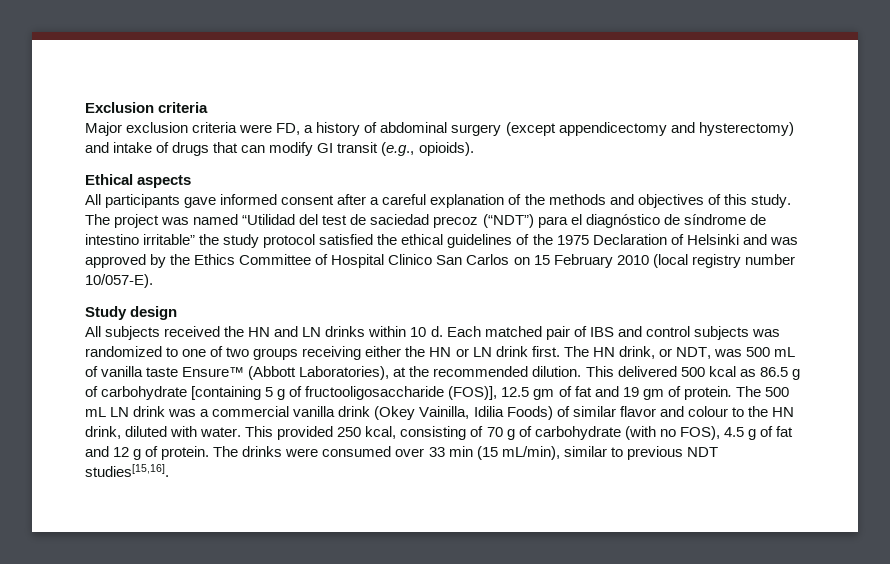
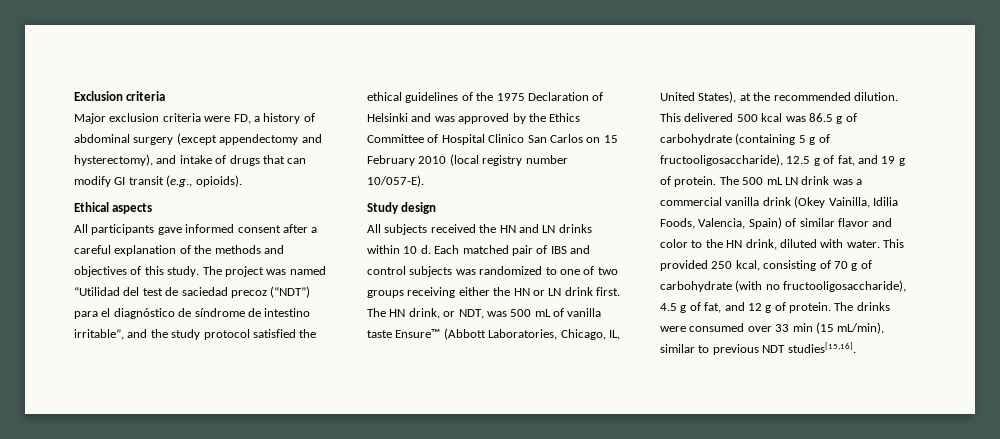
- Major exclusion criteria were FD, a history of abdominal surgery (except appendicectomy and hysterectomy) and intake of drugs that can modify GI transit (e.g., opioids).
+ Major exclusion criteria were FD, a history of abdominal surgery (except appendectomy and hysterectomy), and intake of drugs that can modify GI transit (e.g., opioids).
- The project was named “Utilidad del test de saciedad precoz (“NDT”) para el diagnóstico de síndrome de intestino irritable” the study protocol satisfied the ethical guidelines of the 1975 Declaration of Helsinki and was approved by the Ethics Committee of Hospital Clinico San Carlos on 15 February 2010 (local registry number 10/057-E).
+ The project was named “Utilidad del test de saciedad precoz (“NDT”) para el diagnóstico de síndrome de intestino irritable”, and the study protocol satisfied the ethical guidelines of the 1975 Declaration of Helsinki and was approved by the Ethics Committee of Hospital Clinico San Carlos on 15 February 2010 (local registry number 10/057-E).
- The HN drink, or NDT, was 500 mL of vanilla taste Ensure™ (Abbott Laboratories), at the recommended dilution.
+ The HN drink, or NDT, was 500 mL of vanilla taste Ensure™ (Abbott Laboratories, Chicago, IL, United States), at the recommended dilution.
- This delivered 500 kcal as 86.5 g of carbohydrate [containing 5 g of fructooligosaccharide (FOS)], 12.5 gm of fat and 19 gm of protein.
+ This delivered 500 kcal was 86.5 g of carbohydrate (containing 5 g of fructooligosaccharide), 12.5 g of fat, and 19 g of protein.
- The 500 mL LN drink was a commercial vanilla drink (Okey Vainilla, Idilia Foods) of similar flavor and colour to the HN drink, diluted with water.
+ The 500 mL LN drink was a commercial vanilla drink (Okey Vainilla, Idilia Foods, Valencia, Spain) of similar flavor and color to the HN drink, diluted with water.
- This provided 250 kcal, consisting of 70 g of carbohydrate (with no FOS), 4.5 g of fat and 12 g of protein.
+ This provided 250 kcal, consisting of 70 g of carbohydrate (with no fructooligosaccharide), 4.5 g of fat, and 12 g of protein.

